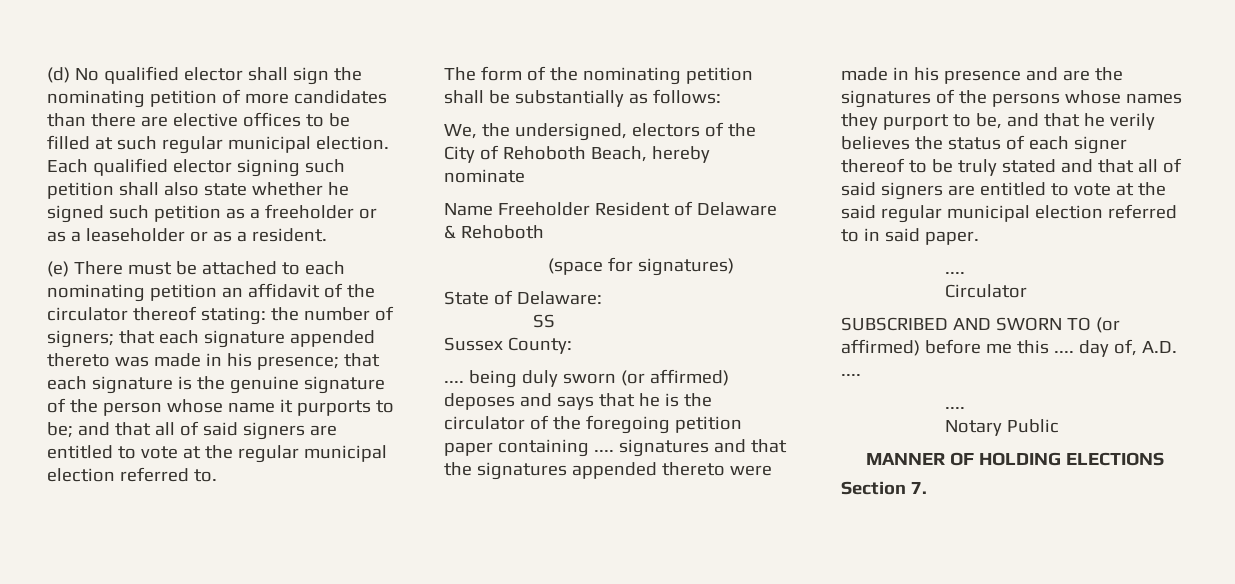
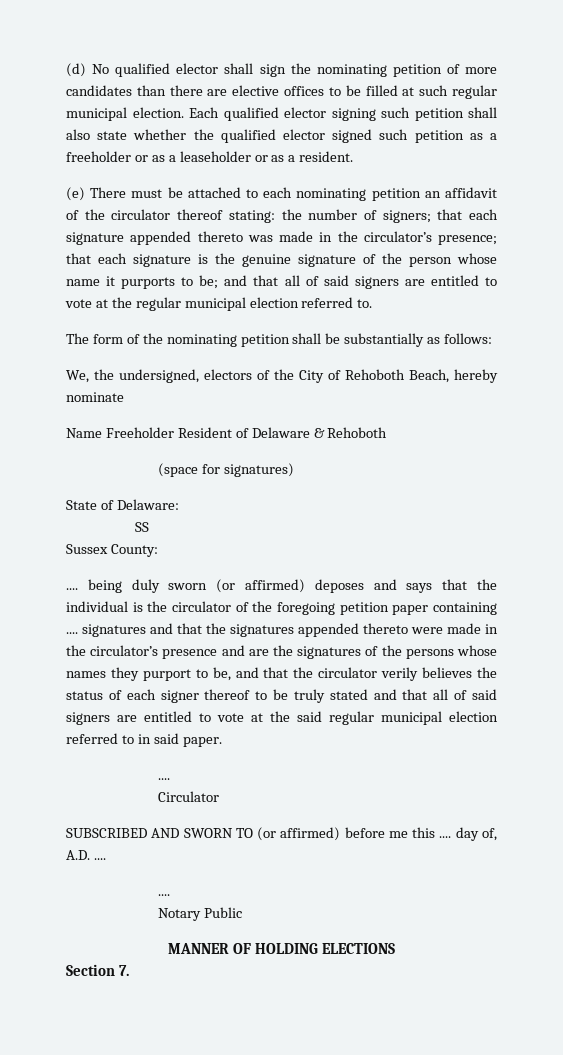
- Each qualified elector signing such petition shall also state whether he signed such petition as a freeholder or as a leaseholder or as a resident.
+ Each qualified elector signing such petition shall also state whether the qualified elector signed such petition as a freeholder or as a leaseholder or as a resident.
- that each signature appended thereto was made in his presence;
+ that each signature appended thereto was made in the circulator’s presence;
- .... being duly sworn (or affirmed) deposes and says that he is the circulator of the foregoing petition paper containing .... signatures and that the signatures appended thereto were made in his presence and are the signatures of the persons whose names they purport to be, and that he verily believes the status of each signer thereof to be truly stated and that all of said signers are entitled to vote at the said regular municipal election referred to in said paper.
+ .... being duly sworn (or affirmed) deposes and says that the individual is the circulator of the foregoing petition paper containing .... signatures and that the signatures appended thereto were made in the circulator’s presence and are the signatures of the persons whose names they purport to be, and that the circulator verily believes the status of each signer thereof to be truly stated and that all of said signers are entitled to vote at the said regular municipal election referred to in said paper.

